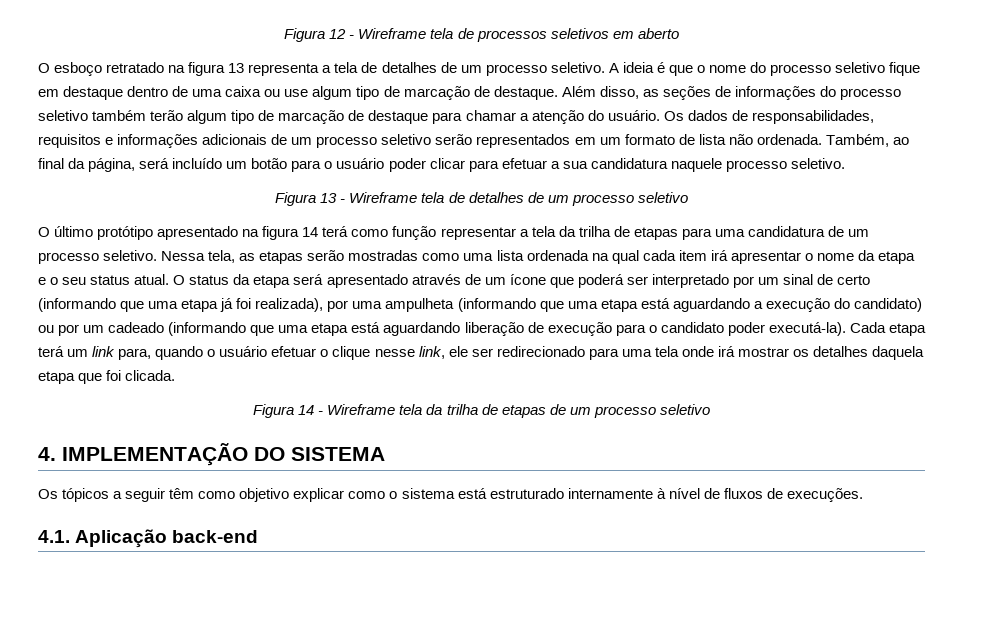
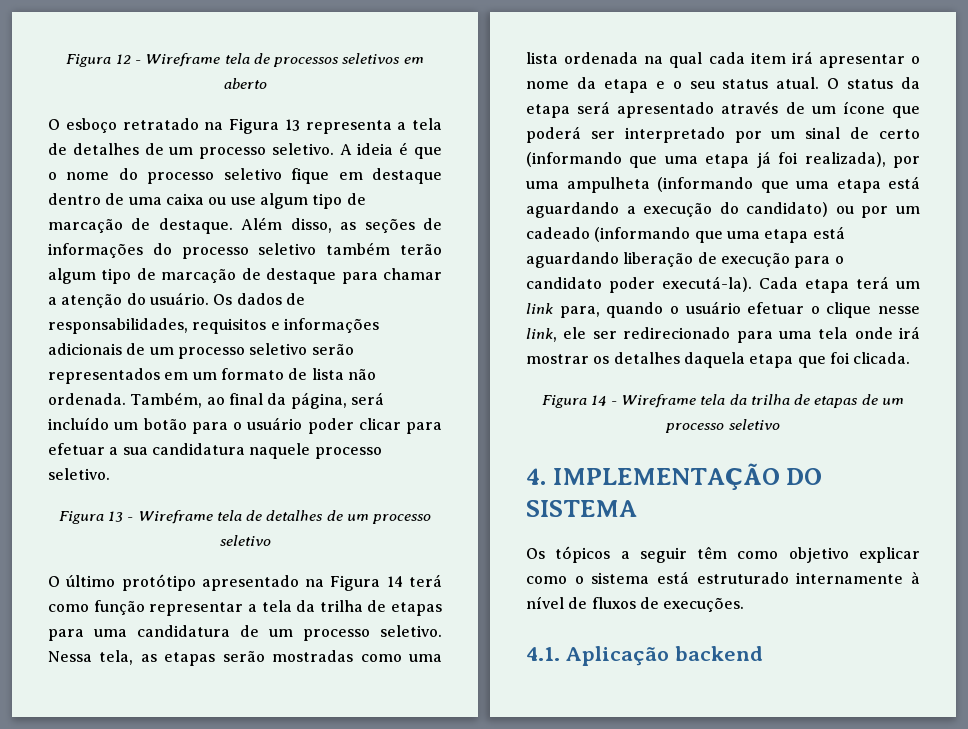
- O esboço retratado na figura 13 representa a tela de detalhes de um processo seletivo.
+ O esboço retratado na Figura 13 representa a tela de detalhes de um processo seletivo.
- O último protótipo apresentado na figura 14 terá como função representar a tela da trilha de etapas para uma candidatura de um processo seletivo.
+ O último protótipo apresentado na Figura 14 terá como função representar a tela da trilha de etapas para uma candidatura de um processo seletivo.
- 4.1. Aplicação back-end
+ 4.1. Aplicação backend

